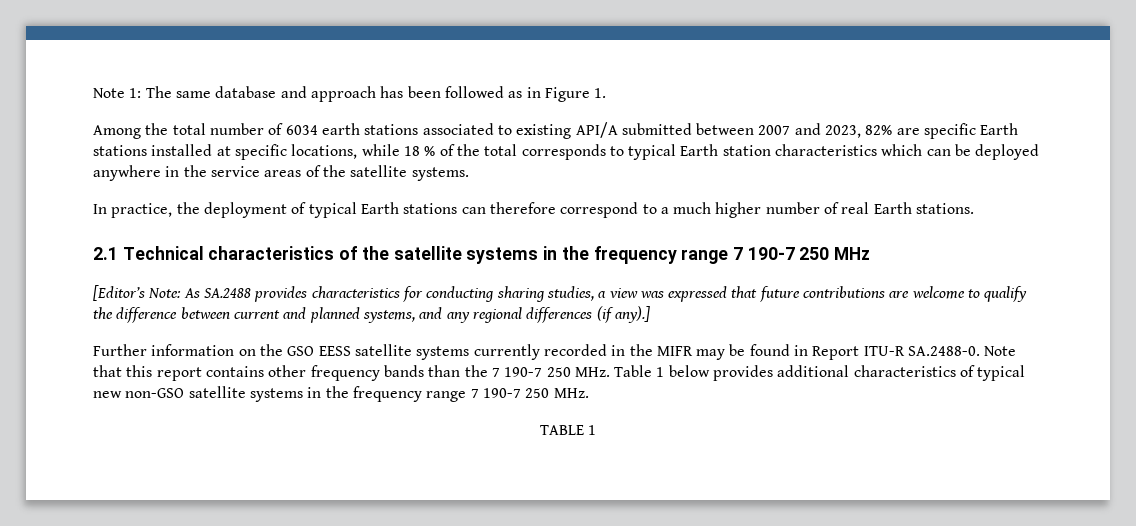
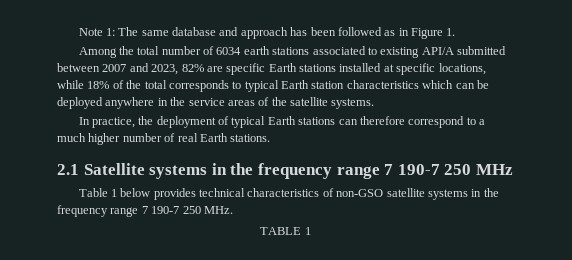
- Among the total number of 6034 earth stations associated to existing API/A submitted between 2007 and 2023, 82% are specific Earth stations installed at specific locations, while 18 % of the total corresponds to typical Earth station characteristics which can be deployed anywhere in the service areas of the satellite systems.
+ Among the total number of 6034 earth stations associated to existing API/A submitted between 2007 and 2023, 82% are specific Earth stations installed at specific locations, while 18% of the total corresponds to typical Earth station characteristics which can be deployed anywhere in the service areas of the satellite systems.
- 2.1 Technical characteristics of the satellite systems in the frequency range 7 190-7 250 MHz
+ 2.1 Satellite systems in the frequency range 7 190-7 250 MHz
- [Editor’s Note: As SA.2488 provides characteristics for conducting sharing studies, a view was expressed that future contributions are welcome to qualify the difference between current and planned systems, and any regional differences (if any).]
- Further information on the GSO EESS satellite systems currently recorded in the MIFR may be found in Report ITU-R SA.2488-0. Note that this report contains other frequency bands than the 7 190-7 250 MHz. Table 1 below provides additional characteristics of typical new non-GSO satellite systems in the frequency range 7 190-7 250 MHz.
+ Table 1 below provides technical characteristics of non-GSO satellite systems in the frequency range 7 190-7 250 MHz.

